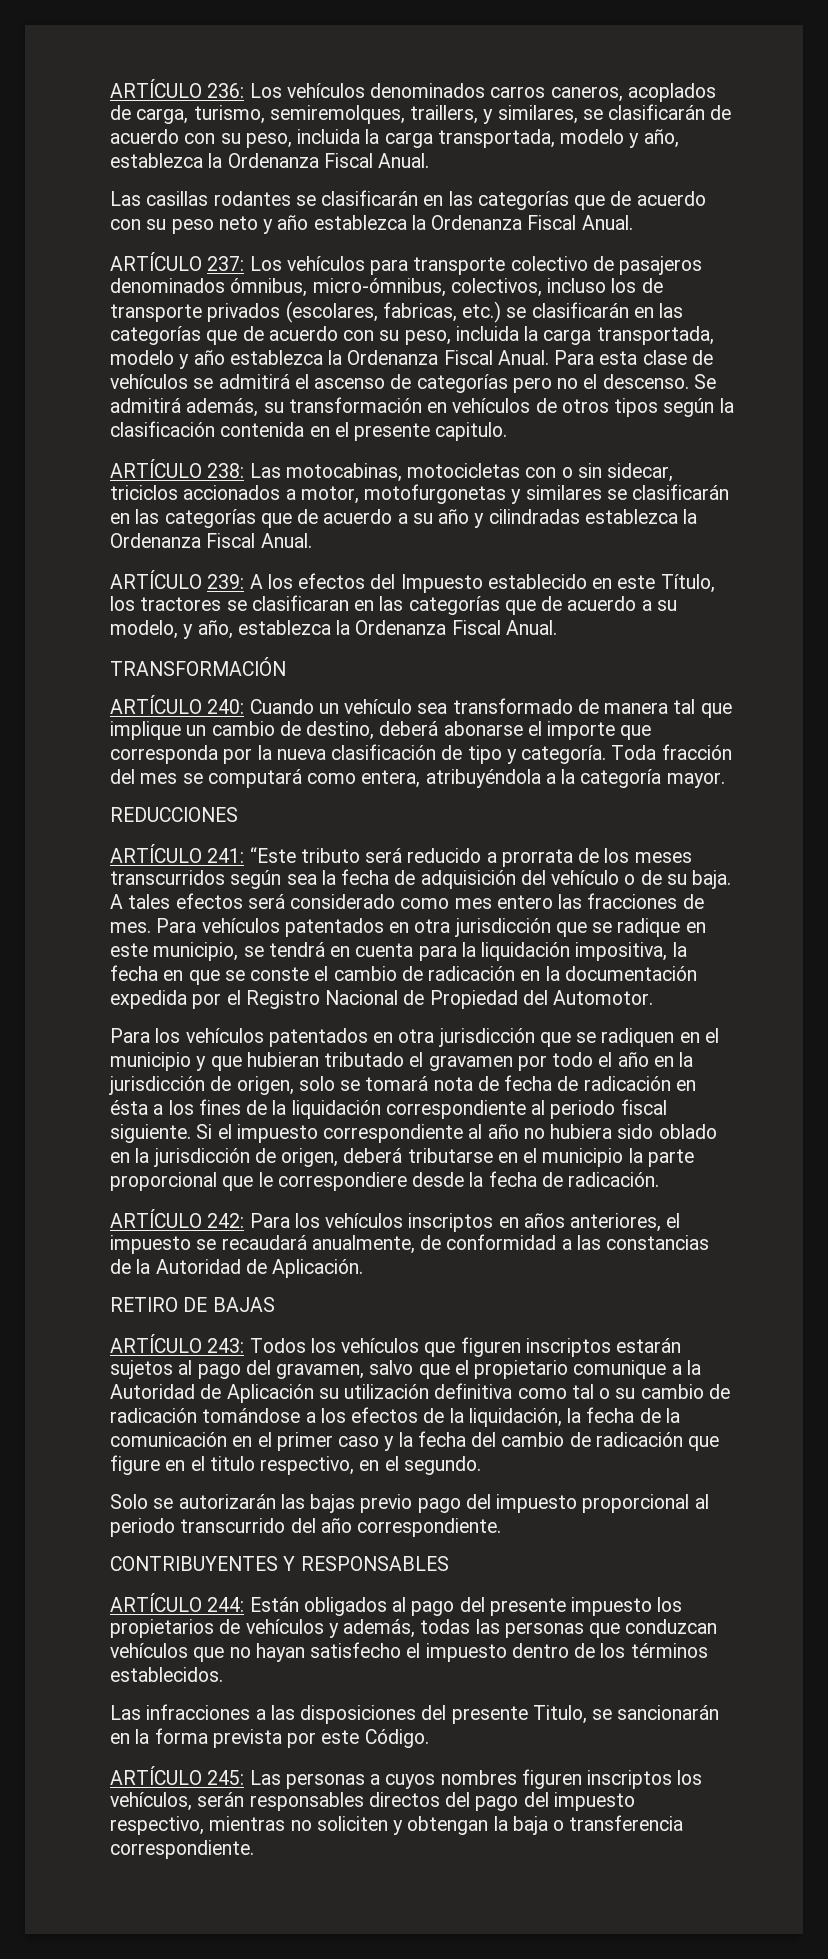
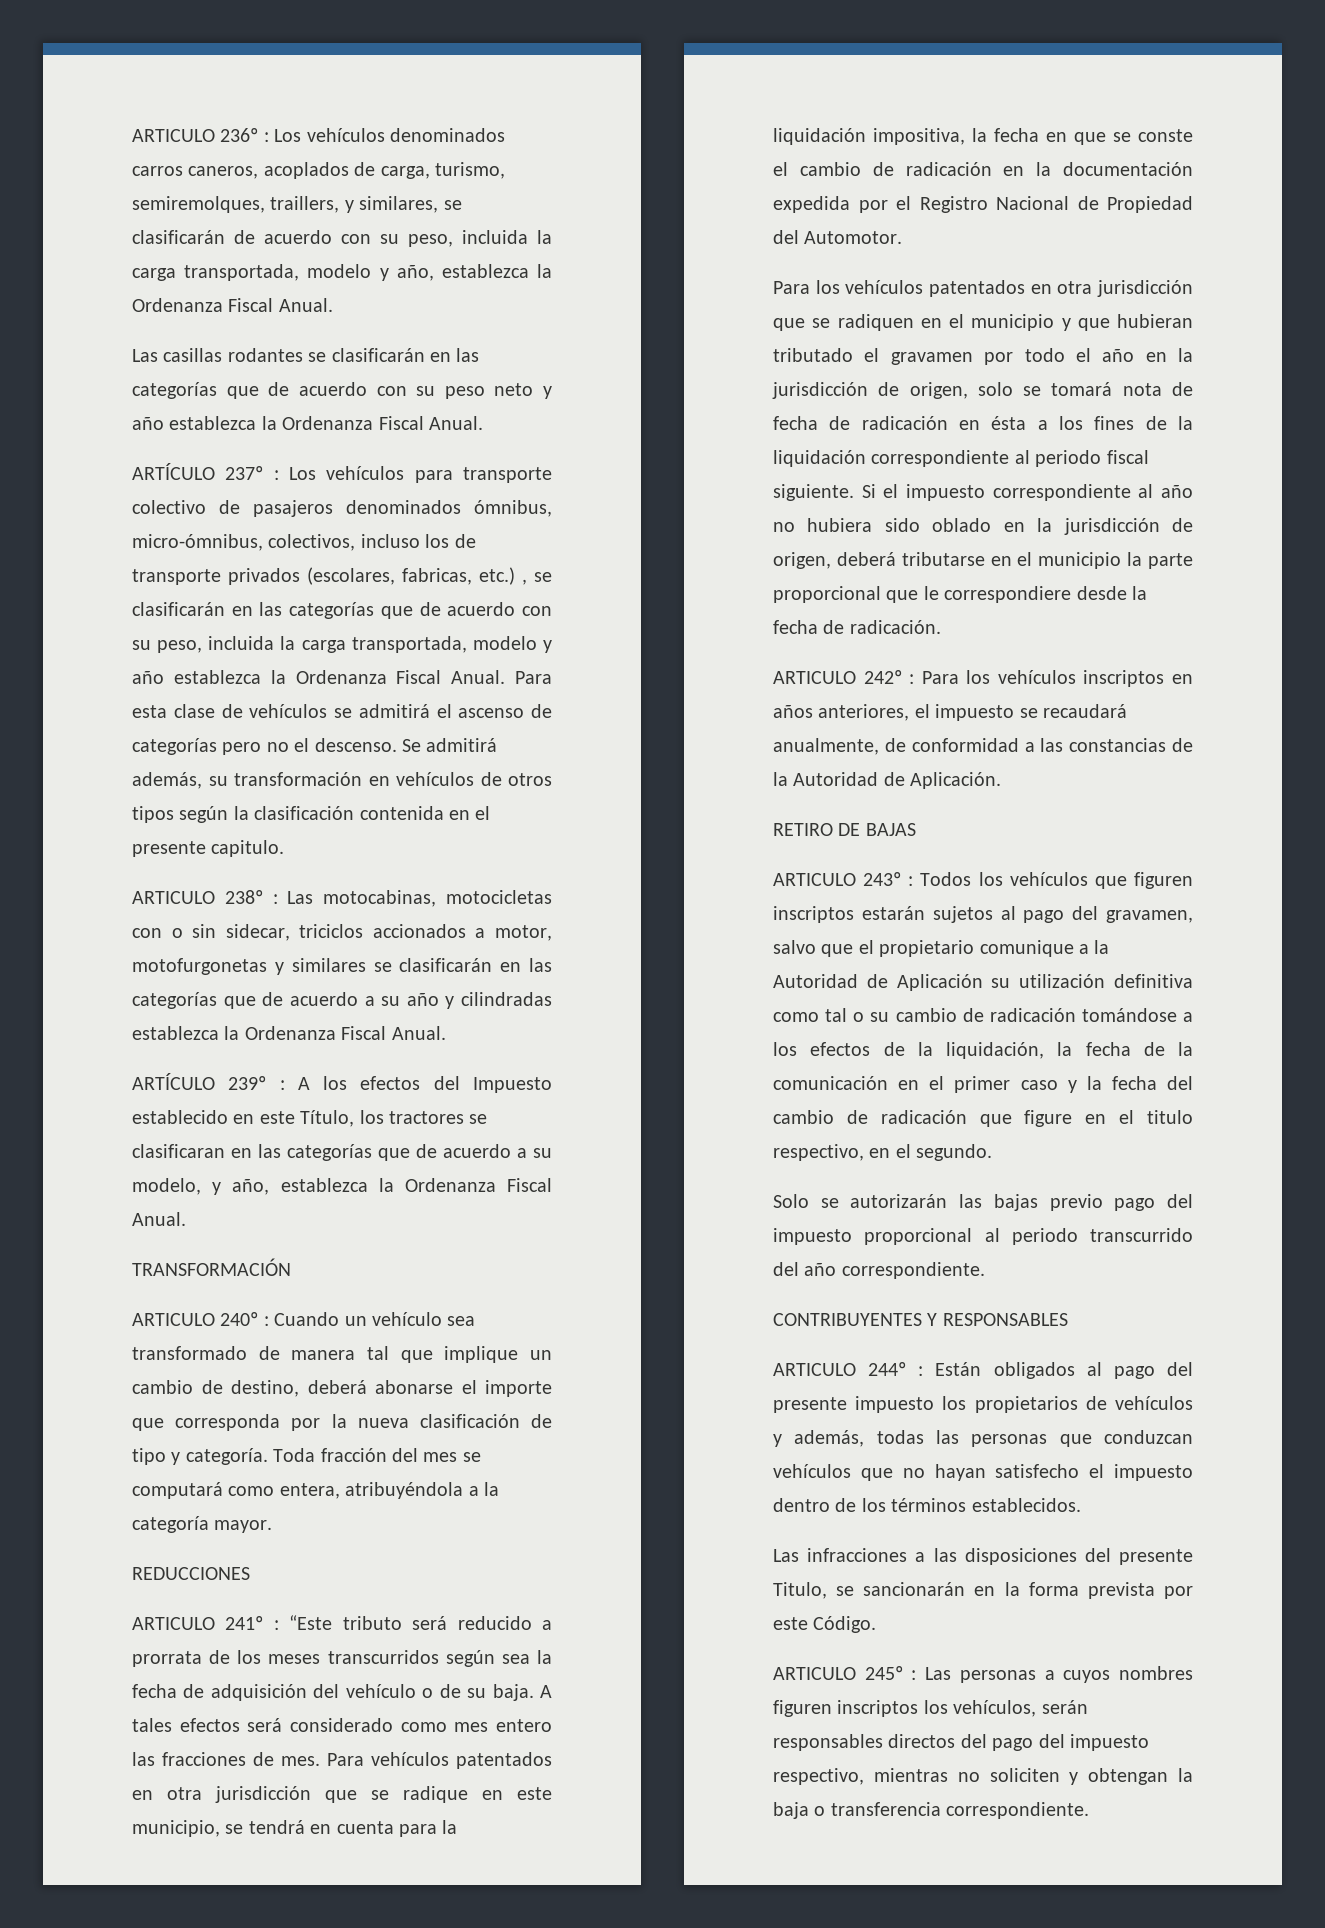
- ARTÍCULO 236: Los vehículos denominados carros caneros, acoplados de carga, turismo, semiremolques, traillers, y similares, se clasificarán de acuerdo con su peso, incluida la carga transportada, modelo y año, establezca la Ordenanza Fiscal Anual.
+ ARTICULO 236º : Los vehículos denominados carros caneros, acoplados de carga, turismo, semiremolques, traillers, y similares, se clasificarán de acuerdo con su peso, incluida la carga transportada, modelo y año, establezca la Ordenanza Fiscal Anual.
- ARTÍCULO 237: Los vehículos para transporte colectivo de pasajeros denominados ómnibus, micro-ómnibus, colectivos, incluso los de transporte privados (escolares, fabricas, etc.) se clasificarán en las categorías que de acuerdo con su peso, incluida la carga transportada, modelo y año establezca la Ordenanza Fiscal Anual.
+ ARTÍCULO 237º : Los vehículos para transporte colectivo de pasajeros denominados ómnibus, micro-ómnibus, colectivos, incluso los de transporte privados (escolares, fabricas, etc.) , se clasificarán en las categorías que de acuerdo con su peso, incluida la carga transportada, modelo y año establezca la Ordenanza Fiscal Anual.
- ARTÍCULO 238: Las motocabinas, motocicletas con o sin sidecar, triciclos accionados a motor, motofurgonetas y similares se clasificarán en las categorías que de acuerdo a su año y cilindradas establezca la Ordenanza Fiscal Anual.
+ ARTICULO 238º : Las motocabinas, motocicletas con o sin sidecar, triciclos accionados a motor, motofurgonetas y similares se clasificarán en las categorías que de acuerdo a su año y cilindradas establezca la Ordenanza Fiscal Anual.
- ARTÍCULO 239: A los efectos del Impuesto establecido en este Título, los tractores se clasificaran en las categorías que de acuerdo a su modelo, y año, establezca la Ordenanza Fiscal Anual.
+ ARTÍCULO 239º : A los efectos del Impuesto establecido en este Título, los tractores se clasificaran en las categorías que de acuerdo a su modelo, y año, establezca la Ordenanza Fiscal Anual.
- ARTÍCULO 240: Cuando un vehículo sea transformado de manera tal que implique un cambio de destino, deberá abonarse el importe que corresponda por la nueva clasificación de tipo y categoría.
+ ARTICULO 240º : Cuando un vehículo sea transformado de manera tal que implique un cambio de destino, deberá abonarse el importe que corresponda por la nueva clasificación de tipo y categoría.
- ARTÍCULO 241: “Este tributo será reducido a prorrata de los meses transcurridos según sea la fecha de adquisición del vehículo o de su baja.
+ ARTICULO 241º : “Este tributo será reducido a prorrata de los meses transcurridos según sea la fecha de adquisición del vehículo o de su baja.
- ARTÍCULO 242: Para los vehículos inscriptos en años anteriores, el impuesto se recaudará anualmente, de conformidad a las constancias de la Autoridad de Aplicación.
+ ARTICULO 242º : Para los vehículos inscriptos en años anteriores, el impuesto se recaudará anualmente, de conformidad a las constancias de la Autoridad de Aplicación.
- ARTÍCULO 243:
+ ARTICULO 243º :
- ARTÍCULO 244: Están obligados al pago del presente impuesto los propietarios de vehículos y además, todas las personas que conduzcan vehículos que no hayan satisfecho el impuesto dentro de los términos establecidos.
+ ARTICULO 244º : Están obligados al pago del presente impuesto los propietarios de vehículos y además, todas las personas que conduzcan vehículos que no hayan satisfecho el impuesto dentro de los términos establecidos.
- ARTÍCULO 245: Las personas a cuyos nombres figuren inscriptos los vehículos, serán responsables directos del pago del impuesto respectivo, mientras no soliciten y obtengan la baja o transferencia correspondiente.
+ ARTICULO 245º : Las personas a cuyos nombres figuren inscriptos los vehículos, serán responsables directos del pago del impuesto respectivo, mientras no soliciten y obtengan la baja o transferencia correspondiente.

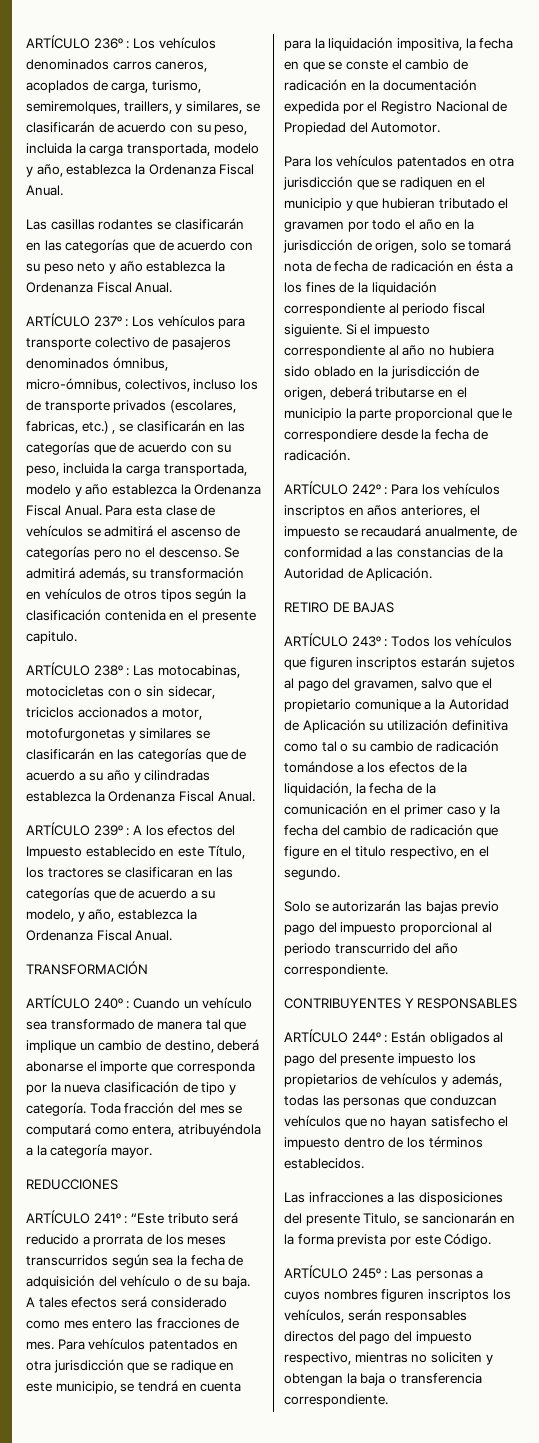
- ARTICULO 236º : Los vehículos denominados carros caneros, acoplados de carga, turismo, semiremolques, traillers, y similares, se clasificarán de acuerdo con su peso, incluida la carga transportada, modelo y año, establezca la Ordenanza Fiscal Anual.
+ ARTÍCULO 236º : Los vehículos denominados carros caneros, acoplados de carga, turismo, semiremolques, traillers, y similares, se clasificarán de acuerdo con su peso, incluida la carga transportada, modelo y año, establezca la Ordenanza Fiscal Anual.
- ARTICULO 238º : Las motocabinas, motocicletas con o sin sidecar, triciclos accionados a motor, motofurgonetas y similares se clasificarán en las categorías que de acuerdo a su año y cilindradas establezca la Ordenanza Fiscal Anual.
+ ARTÍCULO 238º : Las motocabinas, motocicletas con o sin sidecar, triciclos accionados a motor, motofurgonetas y similares se clasificarán en las categorías que de acuerdo a su año y cilindradas establezca la Ordenanza Fiscal Anual.
- ARTICULO 240º : Cuando un vehículo sea transformado de manera tal que implique un cambio de destino, deberá abonarse el importe que corresponda por la nueva clasificación de tipo y categoría.
+ ARTÍCULO 240º : Cuando un vehículo sea transformado de manera tal que implique un cambio de destino, deberá abonarse el importe que corresponda por la nueva clasificación de tipo y categoría.
- ARTICULO 241º : “Este tributo será reducido a prorrata de los meses transcurridos según sea la fecha de adquisición del vehículo o de su baja.
+ ARTÍCULO 241º : “Este tributo será reducido a prorrata de los meses transcurridos según sea la fecha de adquisición del vehículo o de su baja.
- ARTICULO 242º : Para los vehículos inscriptos en años anteriores, el impuesto se recaudará anualmente, de conformidad a las constancias de la Autoridad de Aplicación.
+ ARTÍCULO 242º : Para los vehículos inscriptos en años anteriores, el impuesto se recaudará anualmente, de conformidad a las constancias de la Autoridad de Aplicación.
- ARTICULO 243º :
+ ARTÍCULO 243º :
- ARTICULO 244º : Están obligados al pago del presente impuesto los propietarios de vehículos y además, todas las personas que conduzcan vehículos que no hayan satisfecho el impuesto dentro de los términos establecidos.
+ ARTÍCULO 244º : Están obligados al pago del presente impuesto los propietarios de vehículos y además, todas las personas que conduzcan vehículos que no hayan satisfecho el impuesto dentro de los términos establecidos.
- ARTICULO 245º : Las personas a cuyos nombres figuren inscriptos los vehículos, serán responsables directos del pago del impuesto respectivo, mientras no soliciten y obtengan la baja o transferencia correspondiente.
+ ARTÍCULO 245º : Las personas a cuyos nombres figuren inscriptos los vehículos, serán responsables directos del pago del impuesto respectivo, mientras no soliciten y obtengan la baja o transferencia correspondiente.

